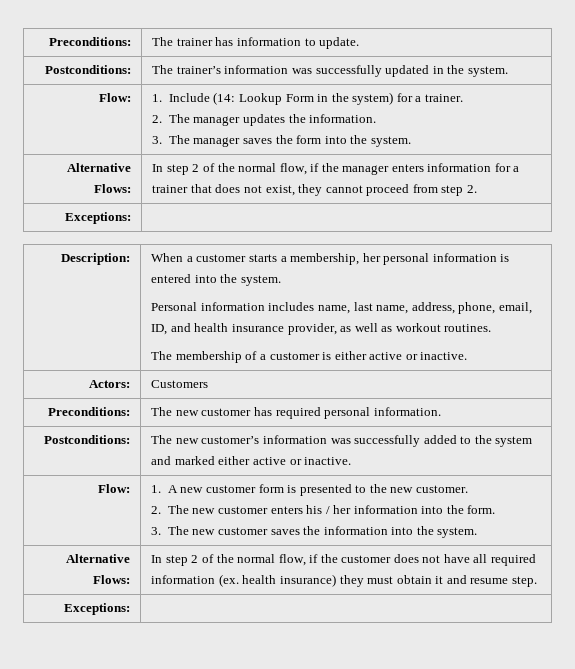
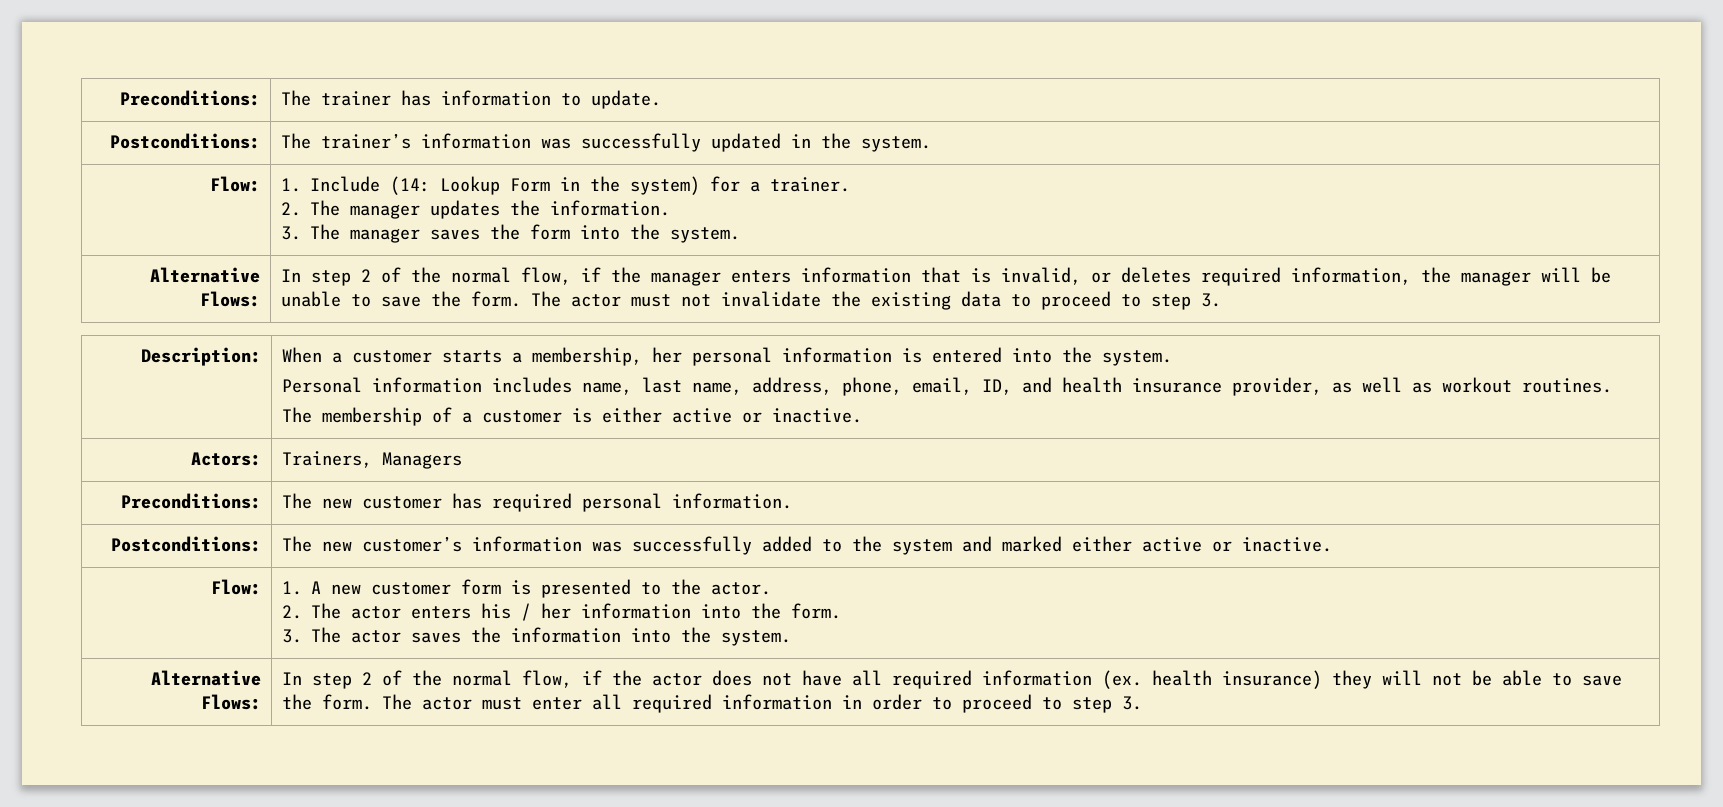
- In step 2 of the normal flow, if the manager enters information for a trainer that does not exist, they cannot proceed from step 2.
- Exceptions: |
+ In step 2 of the normal flow, if the manager enters information that is invalid, or deletes required information, the manager will be unable to save the form. The actor must not invalidate the existing data to proceed to step 3.
- Actors: | Customers
+ Actors: | Trainers, Managers
- Flow: | 1. A new customer form is presented to the new customer.
- 2. The new customer enters his / her information into the form.
- 3. The new customer saves the information into the system.
+ Flow: | 1. A new customer form is presented to the actor.
+ 2. The actor enters his / her information into the form.
+ 3. The actor saves the information into the system.
- In step 2 of the normal flow, if the customer does not have all required information (ex. health insurance) they must obtain it and resume step.
- Exceptions: |
+ In step 2 of the normal flow, if the actor does not have all required information (ex. health insurance) they will not be able to save the form. The actor must enter all required information in order to proceed to step 3.

